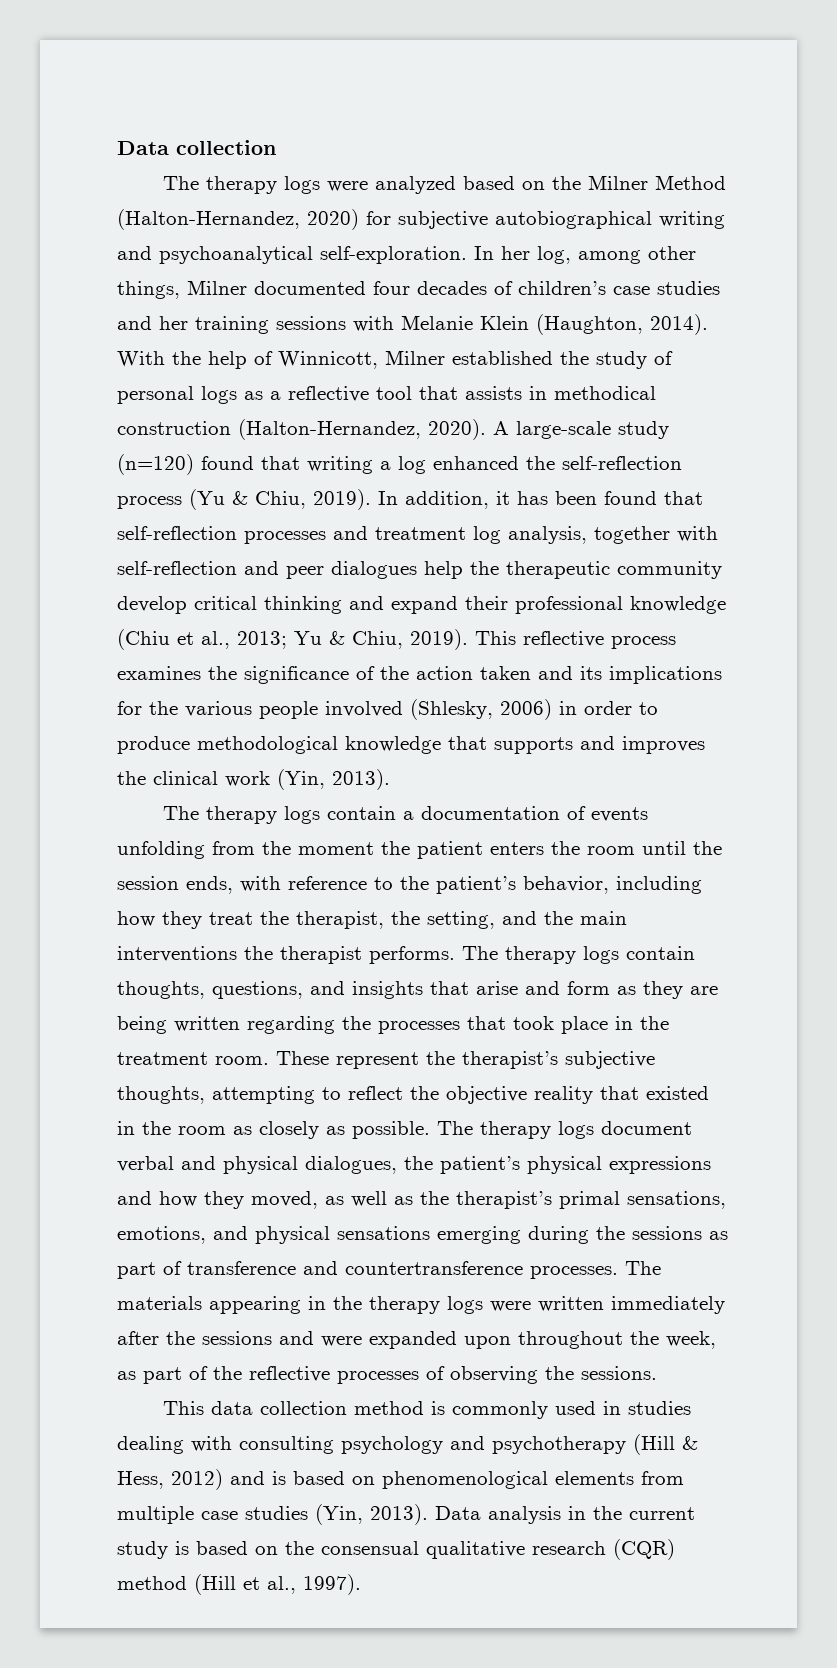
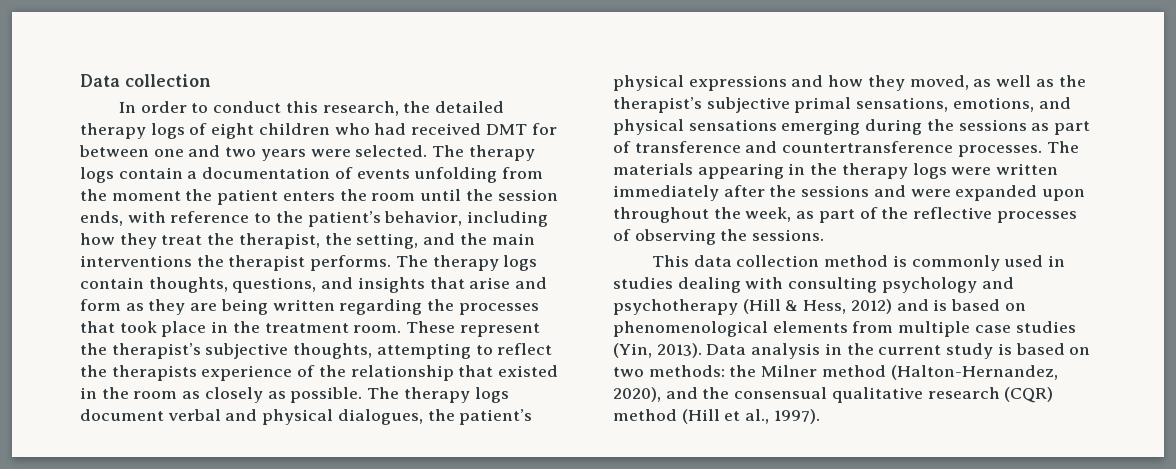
- The therapy logs were analyzed based on the Milner Method (Halton-Hernandez, 2020) for subjective autobiographical writing and psychoanalytical self-exploration. In her log, among other things, Milner documented four decades of children’s case studies and her training sessions with Melanie Klein (Haughton, 2014). With the help of Winnicott, Milner established the study of personal logs as a reflective tool that assists in methodical construction (Halton-Hernandez, 2020). A large-scale study (n=120) found that writing a log enhanced the self-reflection process (Yu & Chiu, 2019). In addition, it has been found that self-reflection processes and treatment log analysis, together with self-reflection and peer dialogues help the therapeutic community develop critical thinking and expand their professional knowledge (Chiu et al., 2013; Yu & Chiu, 2019). This reflective process examines the significance of the action taken and its implications for the various people involved (Shlesky, 2006) in order to produce methodological knowledge that supports and improves the clinical work (Yin, 2013).
- The therapy logs contain a documentation of events unfolding from the moment the patient enters the room until the session ends, with reference to the patient’s behavior, including how they treat the therapist, the setting, and the main interventions the therapist performs.
+ In order to conduct this research, the detailed therapy logs of eight children who had received DMT for between one and two years were selected. The therapy logs contain a documentation of events unfolding from the moment the patient enters the room until the session ends, with reference to the patient’s behavior, including how they treat the therapist, the setting, and the main interventions the therapist performs.
- These represent the therapist’s subjective thoughts, attempting to reflect the objective reality that existed in the room as closely as possible.
+ These represent the therapist’s subjective thoughts, attempting to reflect the therapists experience of the relationship that existed in the room as closely as possible.
- The therapy logs document verbal and physical dialogues, the patient’s physical expressions and how they moved, as well as the therapist’s primal sensations, emotions, and physical sensations emerging during the sessions as part of transference and countertransference processes.
+ The therapy logs document verbal and physical dialogues, the patient’s physical expressions and how they moved, as well as the therapist’s subjective primal sensations, emotions, and physical sensations emerging during the sessions as part of transference and countertransference processes.
- Data analysis in the current study is based on the consensual qualitative research (CQR) method (Hill et al., 1997).
+ Data analysis in the current study is based on two methods: the Milner method (Halton-Hernandez, 2020), and the consensual qualitative research (CQR) method (Hill et al., 1997).

